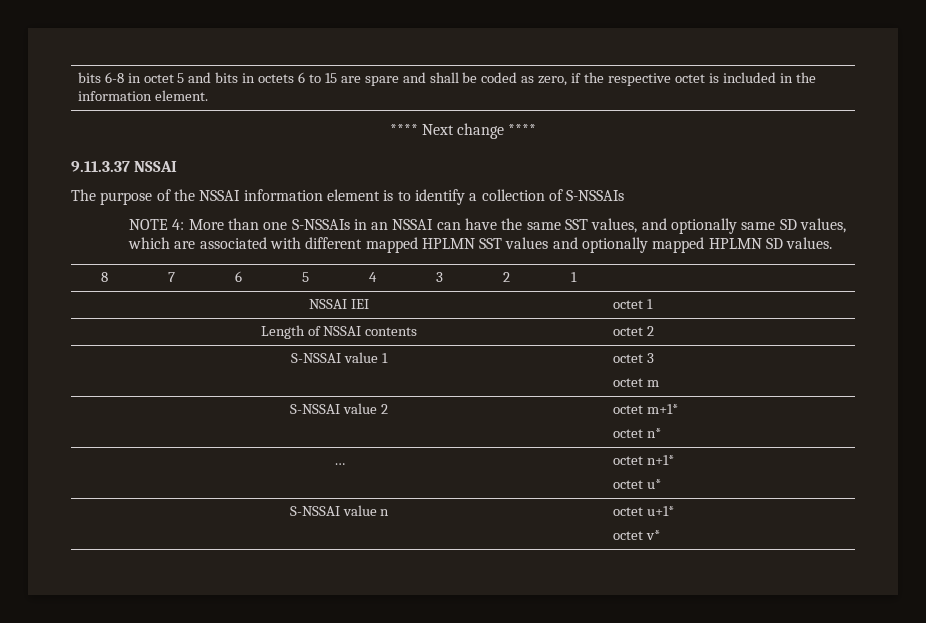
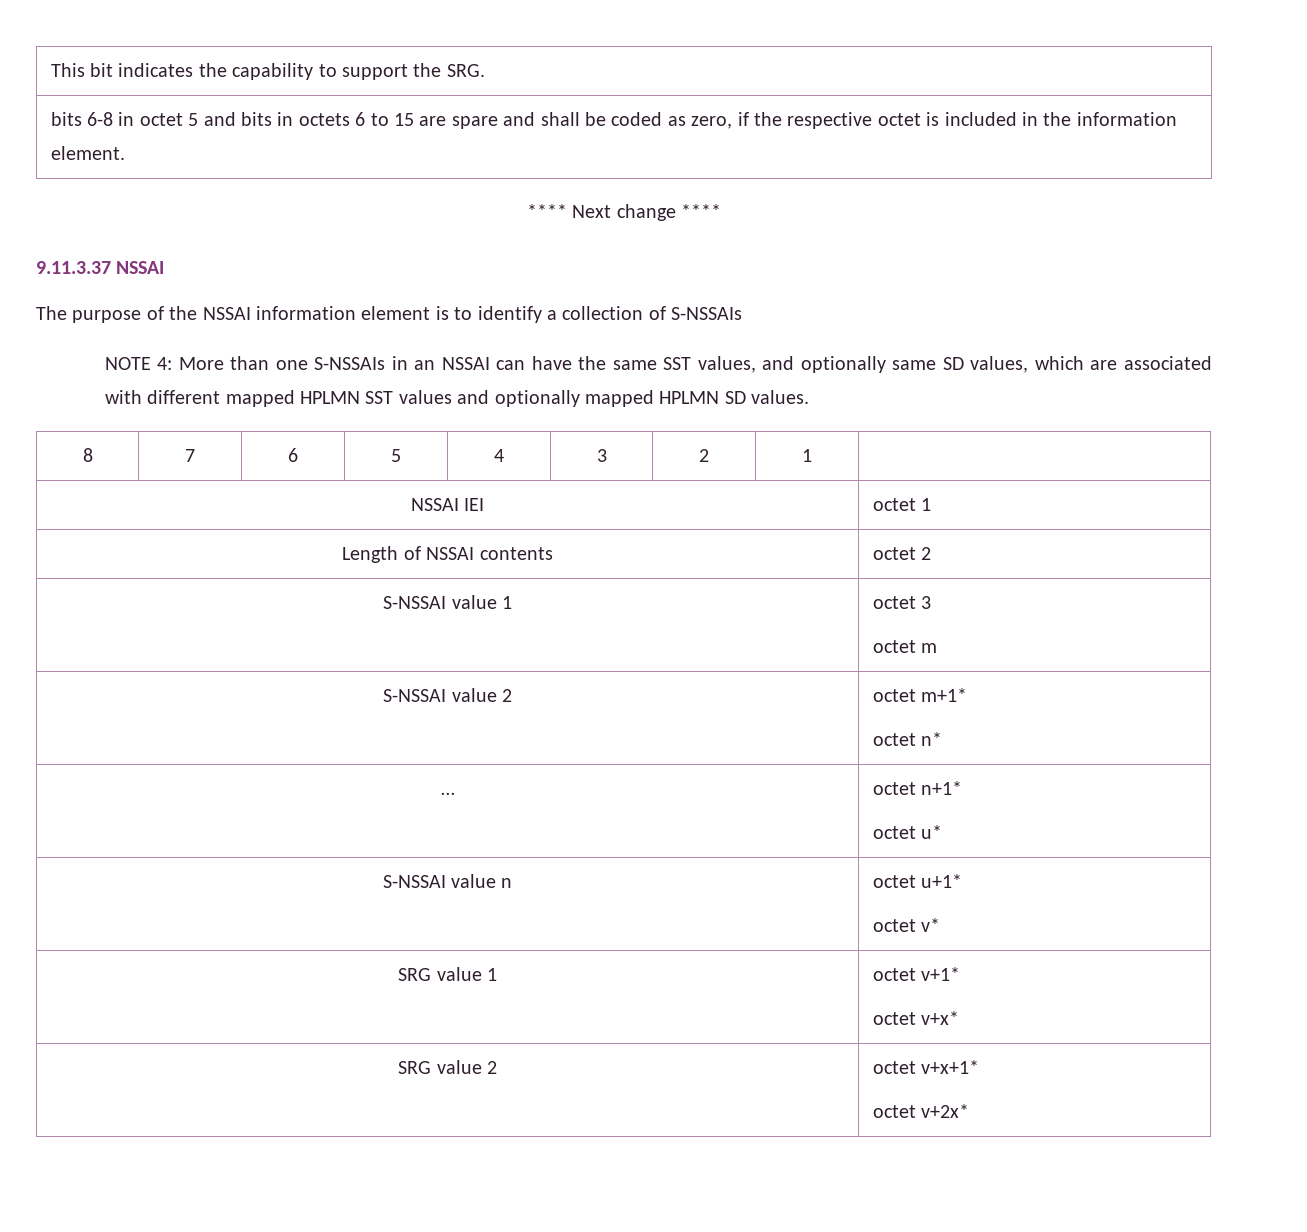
+ This bit indicates the capability to support the SRG.
+ SRG value 1 | octet v+1*
+ octet v+x*
+ SRG value 2 | octet v+x+1*
+ octet v+2x*

